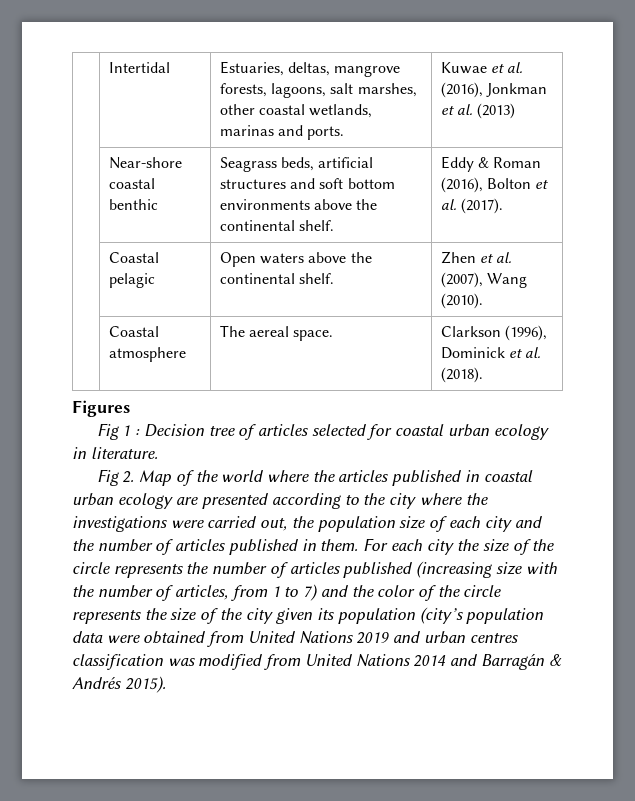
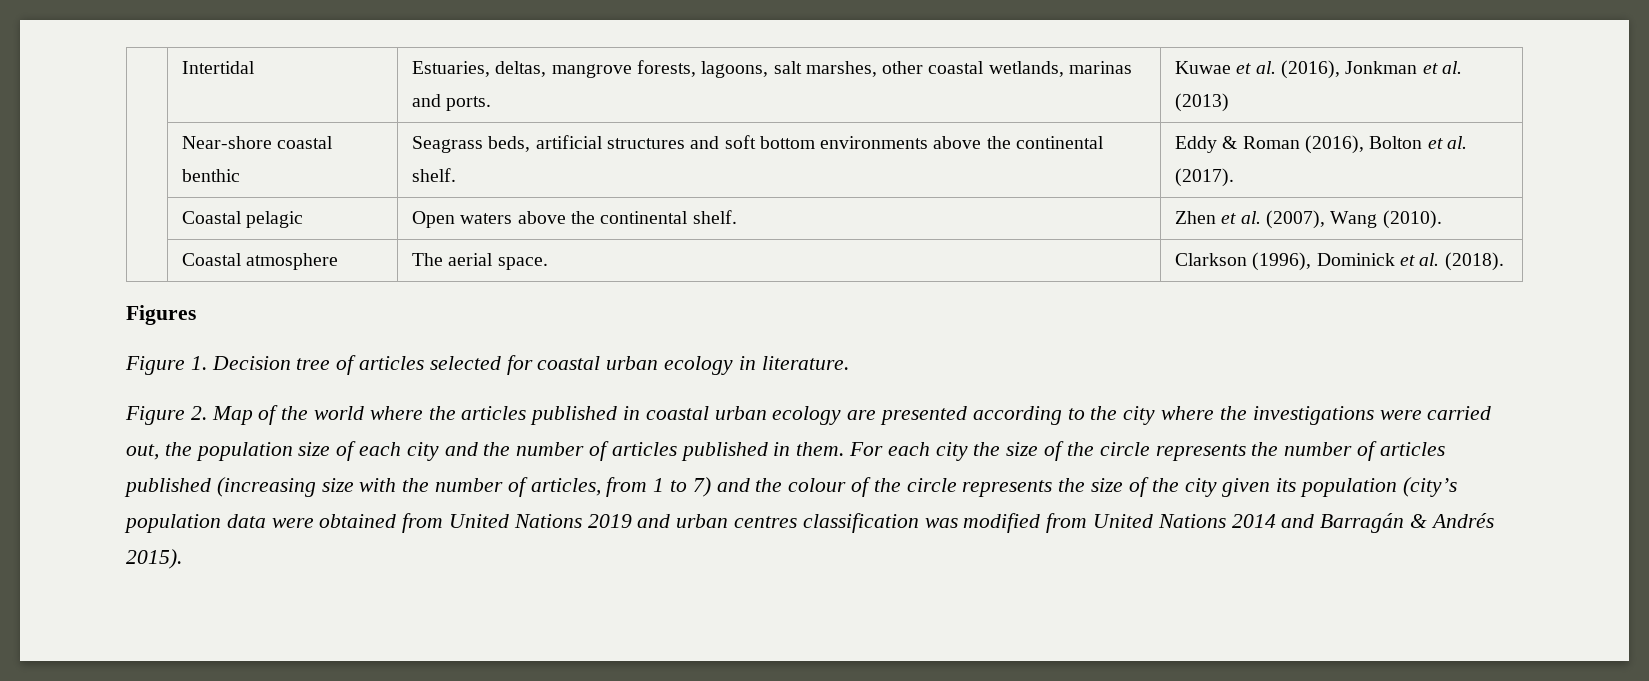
- | Coastal atmosphere | The aereal space. | Clarkson (1996), Dominick et al. (2018).
+ | Coastal atmosphere | The aerial space. | Clarkson (1996), Dominick et al. (2018).
- Fig 1 : Decision tree of articles selected for coastal urban ecology in literature.
+ Figure 1. Decision tree of articles selected for coastal urban ecology in literature.
- Fig 2. Map of the world where the articles published in coastal urban ecology are presented according to the city where the investigations were carried out, the population size of each city and the number of articles published in them.
+ Figure 2. Map of the world where the articles published in coastal urban ecology are presented according to the city where the investigations were carried out, the population size of each city and the number of articles published in them.
- For each city the size of the circle represents the number of articles published (increasing size with the number of articles, from 1 to 7) and the color of the circle represents the size of the city given its population (city’s population data were obtained from United Nations 2019 and urban centres classification was modified from United Nations 2014 and Barragán & Andrés 2015).
+ For each city the size of the circle represents the number of articles published (increasing size with the number of articles, from 1 to 7) and the colour of the circle represents the size of the city given its population (city’s population data were obtained from United Nations 2019 and urban centres classification was modified from United Nations 2014 and Barragán & Andrés 2015).

